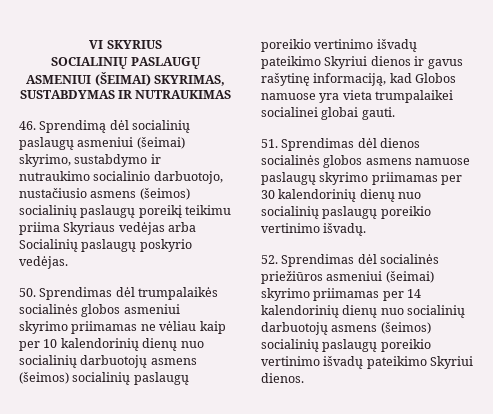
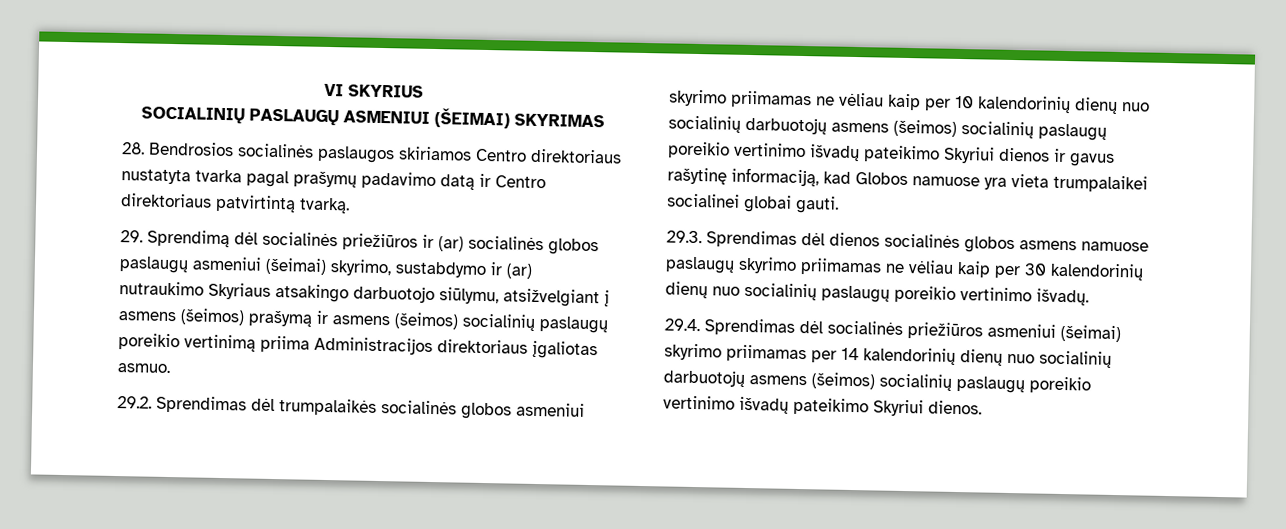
- SOCIALINIŲ PASLAUGŲ ASMENIUI (ŠEIMAI) SKYRIMAS, SUSTABDYMAS IR NUTRAUKIMAS
- 46. Sprendimą dėl socialinių paslaugų asmeniui (šeimai) skyrimo, sustabdymo ir nutraukimo socialinio darbuotojo, nustačiusio asmens (šeimos) socialinių paslaugų poreikį teikimu priima Skyriaus vedėjas arba Socialinių paslaugų poskyrio vedėjas.
- 50. Sprendimas dėl trumpalaikės socialinės globos asmeniui skyrimo priimamas ne vėliau kaip per 10 kalendorinių dienų nuo socialinių darbuotojų asmens (šeimos) socialinių paslaugų poreikio vertinimo išvadų pateikimo Skyriui dienos ir gavus rašytinę informaciją, kad Globos namuose yra vieta trumpalaikei socialinei globai gauti.
+ SOCIALINIŲ PASLAUGŲ ASMENIUI (ŠEIMAI) SKYRIMAS
+ 28. Bendrosios socialinės paslaugos skiriamos Centro direktoriaus nustatyta tvarka pagal prašymų padavimo datą ir Centro direktoriaus patvirtintą tvarką.
+ 29. Sprendimą dėl socialinės priežiūros ir (ar) socialinės globos paslaugų asmeniui (šeimai) skyrimo, sustabdymo ir (ar) nutraukimo Skyriaus atsakingo darbuotojo siūlymu, atsižvelgiant į asmens (šeimos) prašymą ir asmens (šeimos) socialinių paslaugų poreikio vertinimą priima Administracijos direktoriaus įgaliotas asmuo.
+ 29.2. Sprendimas dėl trumpalaikės socialinės globos asmeniui skyrimo priimamas ne vėliau kaip per 10 kalendorinių dienų nuo socialinių darbuotojų asmens (šeimos) socialinių paslaugų poreikio vertinimo išvadų pateikimo Skyriui dienos ir gavus rašytinę informaciją, kad Globos namuose yra vieta trumpalaikei socialinei globai gauti.
- 51. Sprendimas dėl dienos socialinės globos asmens namuose paslaugų skyrimo priimamas per 30 kalendorinių dienų nuo socialinių paslaugų poreikio vertinimo išvadų.
+ 29.3. Sprendimas dėl dienos socialinės globos asmens namuose paslaugų skyrimo priimamas ne vėliau kaip per 30 kalendorinių dienų nuo socialinių paslaugų poreikio vertinimo išvadų.
- 52. Sprendimas dėl socialinės priežiūros asmeniui (šeimai) skyrimo priimamas per 14 kalendorinių dienų nuo socialinių darbuotojų asmens (šeimos) socialinių paslaugų poreikio vertinimo išvadų pateikimo Skyriui dienos.
+ 29.4. Sprendimas dėl socialinės priežiūros asmeniui (šeimai) skyrimo priimamas per 14 kalendorinių dienų nuo socialinių darbuotojų asmens (šeimos) socialinių paslaugų poreikio vertinimo išvadų pateikimo Skyriui dienos.

